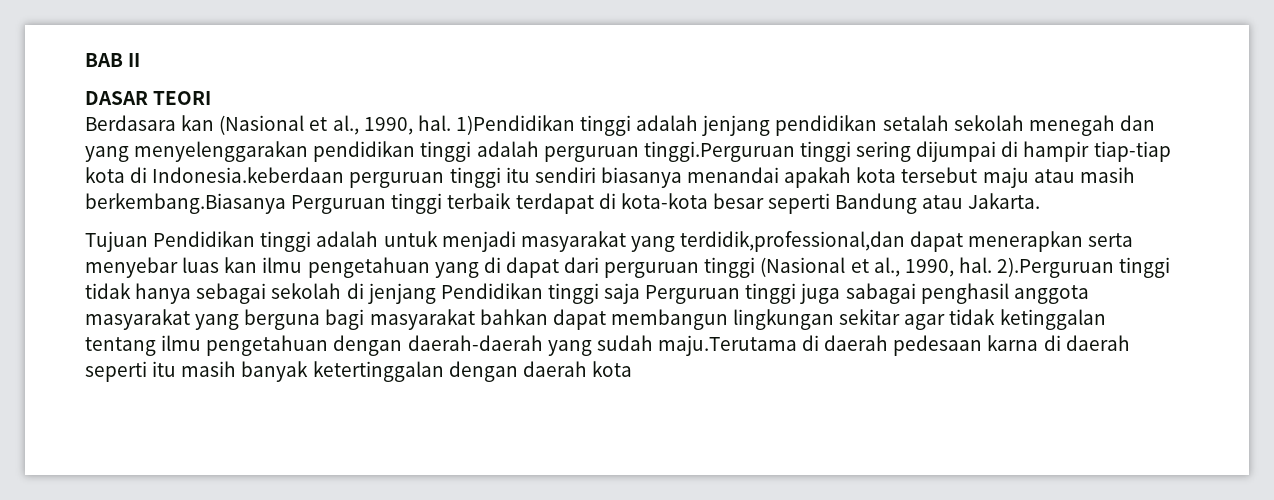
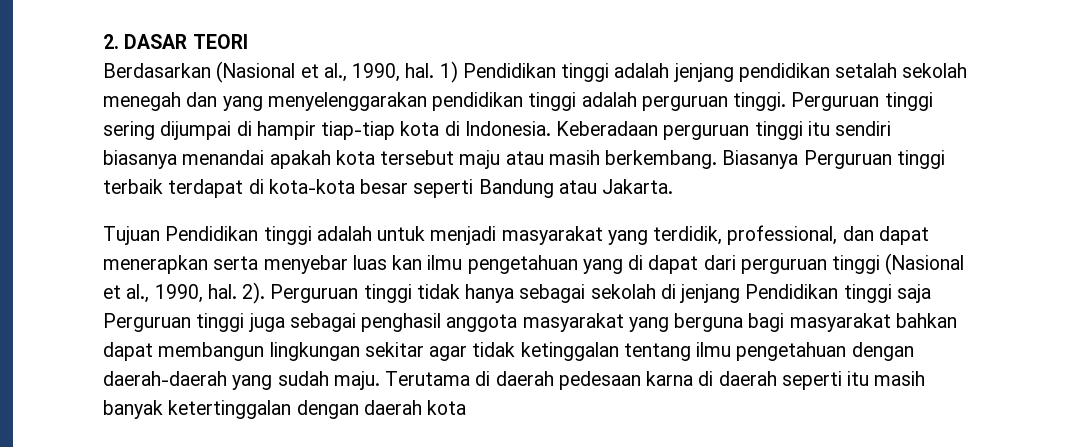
- BAB II
- DASAR TEORI
+ 2. DASAR TEORI
- Berdasara kan (Nasional et al., 1990, hal. 1)Pendidikan tinggi adalah jenjang pendidikan setalah sekolah menegah dan yang menyelenggarakan pendidikan tinggi adalah perguruan tinggi.Perguruan tinggi sering dijumpai di hampir tiap-tiap kota di Indonesia.keberdaan perguruan tinggi itu sendiri biasanya menandai apakah kota tersebut maju atau masih berkembang.Biasanya Perguruan tinggi terbaik terdapat di kota-kota besar seperti Bandung atau Jakarta.
+ Berdasarkan (Nasional et al., 1990, hal. 1) Pendidikan tinggi adalah jenjang pendidikan setalah sekolah menegah dan yang menyelenggarakan pendidikan tinggi adalah perguruan tinggi. Perguruan tinggi sering dijumpai di hampir tiap-tiap kota di Indonesia. Keberadaan perguruan tinggi itu sendiri biasanya menandai apakah kota tersebut maju atau masih berkembang. Biasanya Perguruan tinggi terbaik terdapat di kota-kota besar seperti Bandung atau Jakarta.
- Tujuan Pendidikan tinggi adalah untuk menjadi masyarakat yang terdidik,professional,dan dapat menerapkan serta menyebar luas kan ilmu pengetahuan yang di dapat dari perguruan tinggi (Nasional et al., 1990, hal.
+ Tujuan Pendidikan tinggi adalah untuk menjadi masyarakat yang terdidik, professional, dan dapat menerapkan serta menyebar luas kan ilmu pengetahuan yang di dapat dari perguruan tinggi (Nasional et al., 1990, hal.
- 2).Perguruan tinggi tidak hanya sebagai sekolah di jenjang Pendidikan tinggi saja Perguruan tinggi juga sabagai penghasil anggota masyarakat yang berguna bagi masyarakat bahkan dapat membangun lingkungan sekitar agar tidak ketinggalan tentang ilmu pengetahuan dengan daerah-daerah yang sudah maju.Terutama di daerah pedesaan karna di daerah seperti itu masih banyak ketertinggalan dengan daerah kota
+ 2). Perguruan tinggi tidak hanya sebagai sekolah di jenjang Pendidikan tinggi saja Perguruan tinggi juga sebagai penghasil anggota masyarakat yang berguna bagi masyarakat bahkan dapat membangun lingkungan sekitar agar tidak ketinggalan tentang ilmu pengetahuan dengan daerah-daerah yang sudah maju. Terutama di daerah pedesaan karna di daerah seperti itu masih banyak ketertinggalan dengan daerah kota

